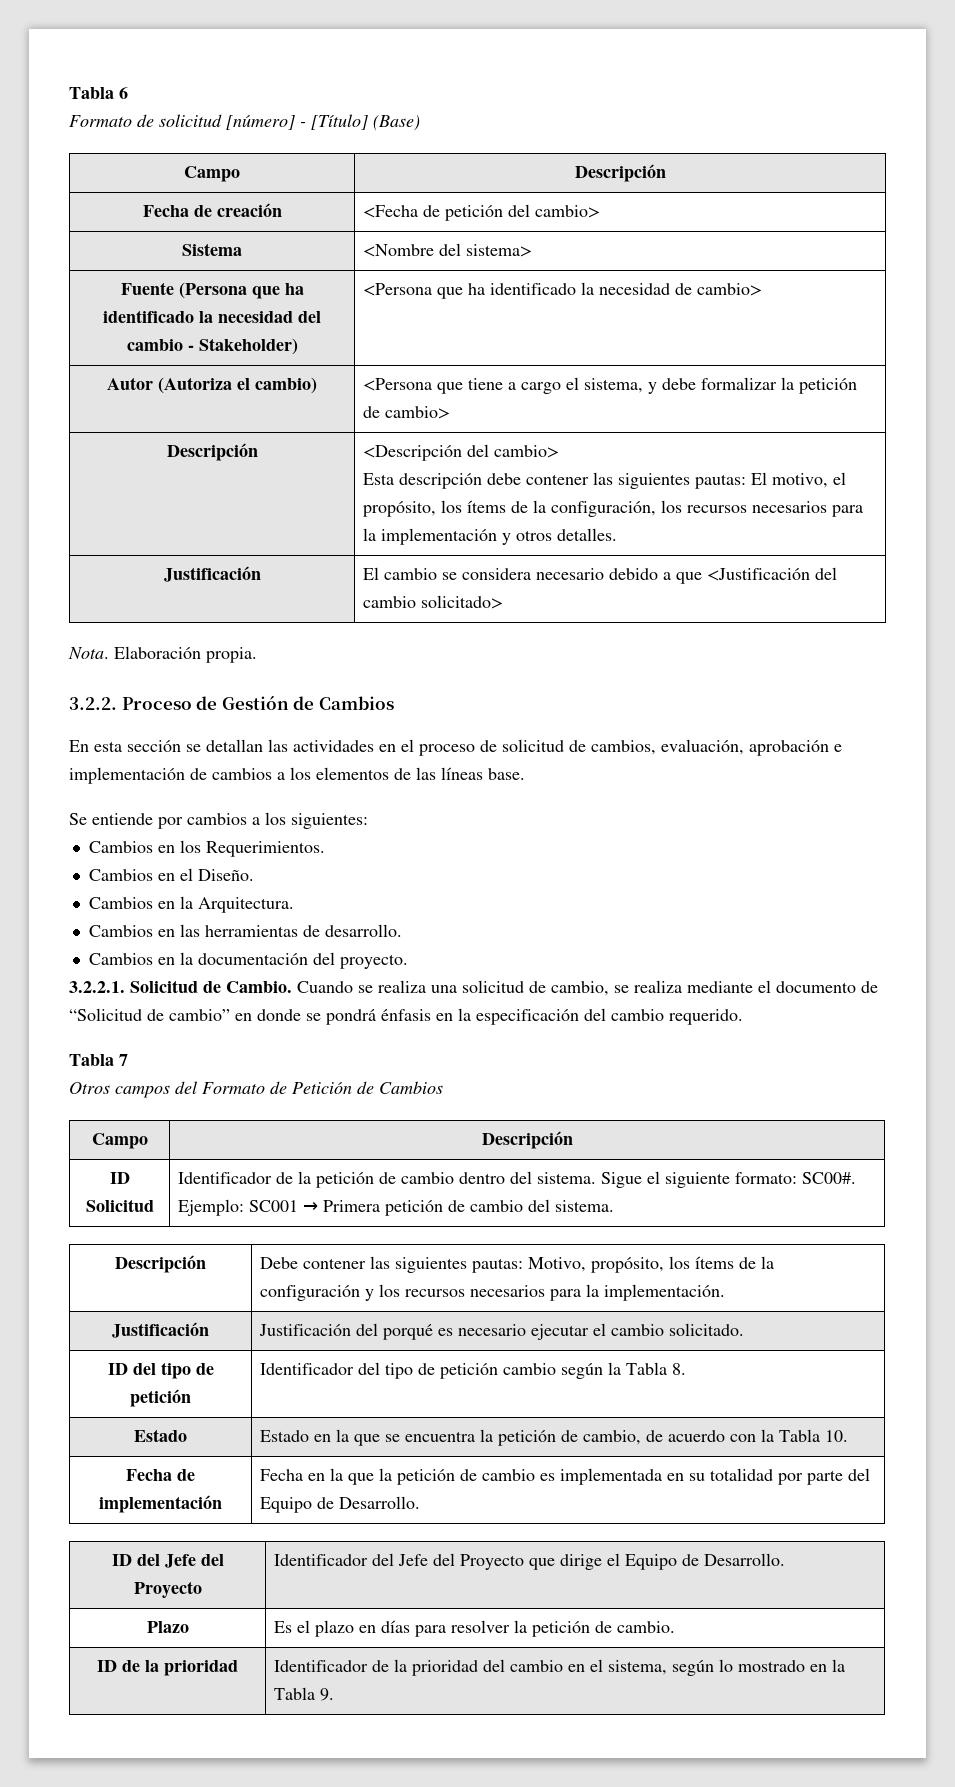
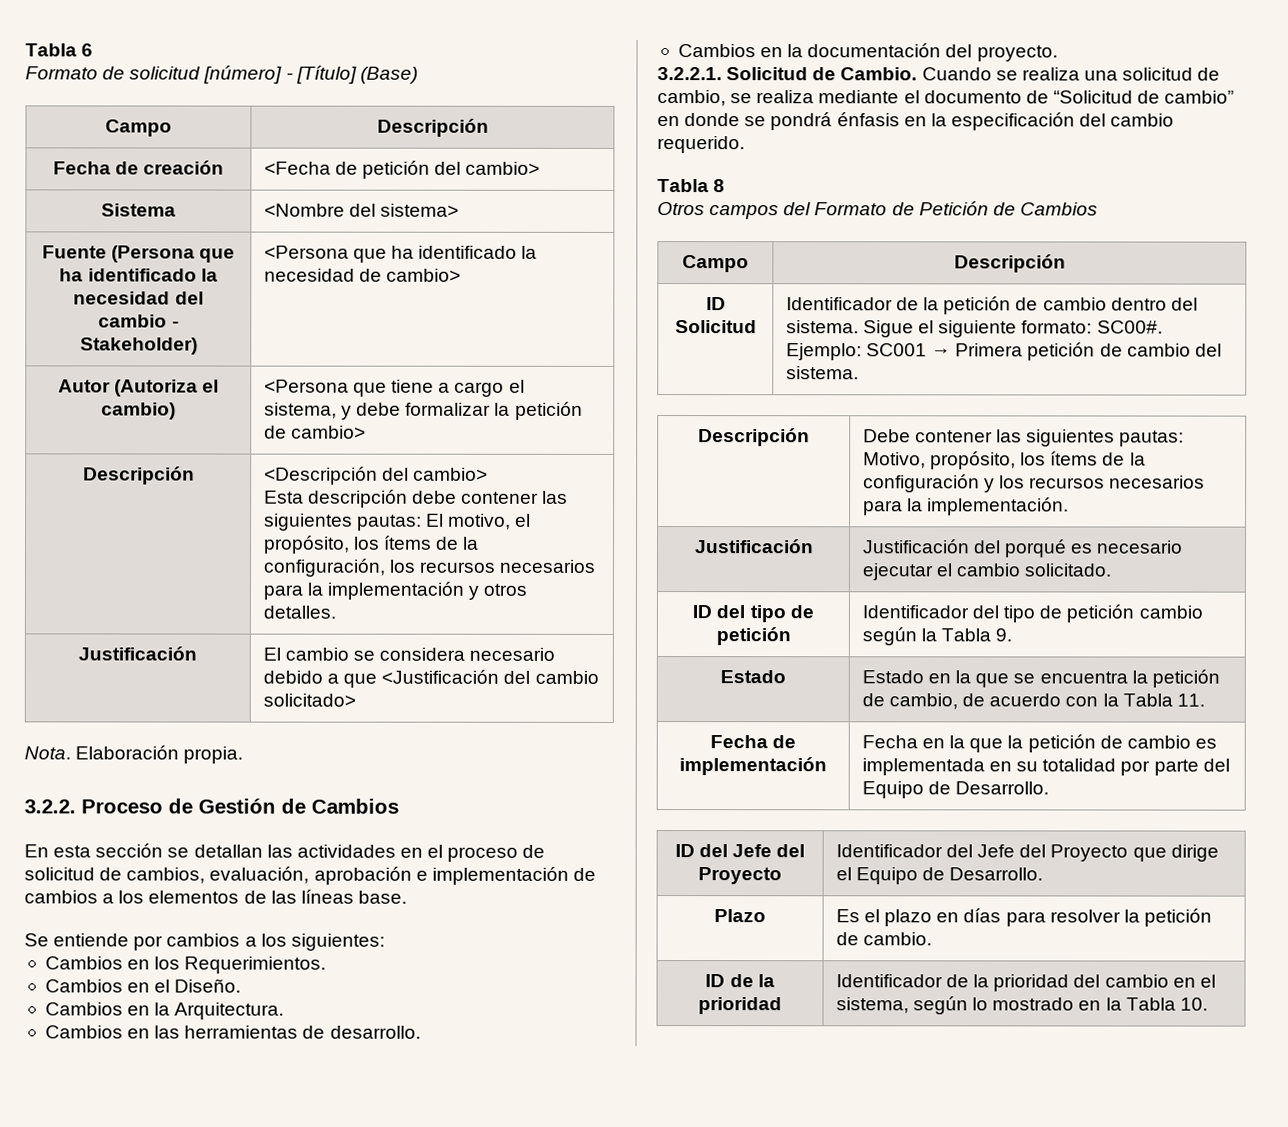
- Tabla 7
+ Tabla 8
- ID del tipo de petición | Identificador del tipo de petición cambio según la Tabla 8.
+ ID del tipo de petición | Identificador del tipo de petición cambio según la Tabla 9.
- Estado | Estado en la que se encuentra la petición de cambio, de acuerdo con la Tabla 10.
+ Estado | Estado en la que se encuentra la petición de cambio, de acuerdo con la Tabla 11.
- ID de la prioridad | Identificador de la prioridad del cambio en el sistema, según lo mostrado en la Tabla 9.
+ ID de la prioridad | Identificador de la prioridad del cambio en el sistema, según lo mostrado en la Tabla 10.

